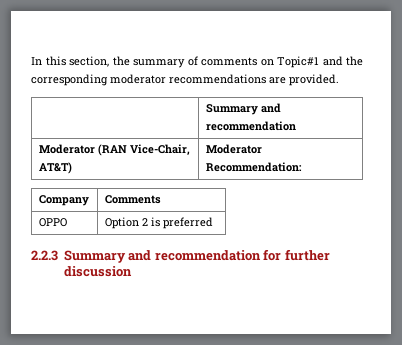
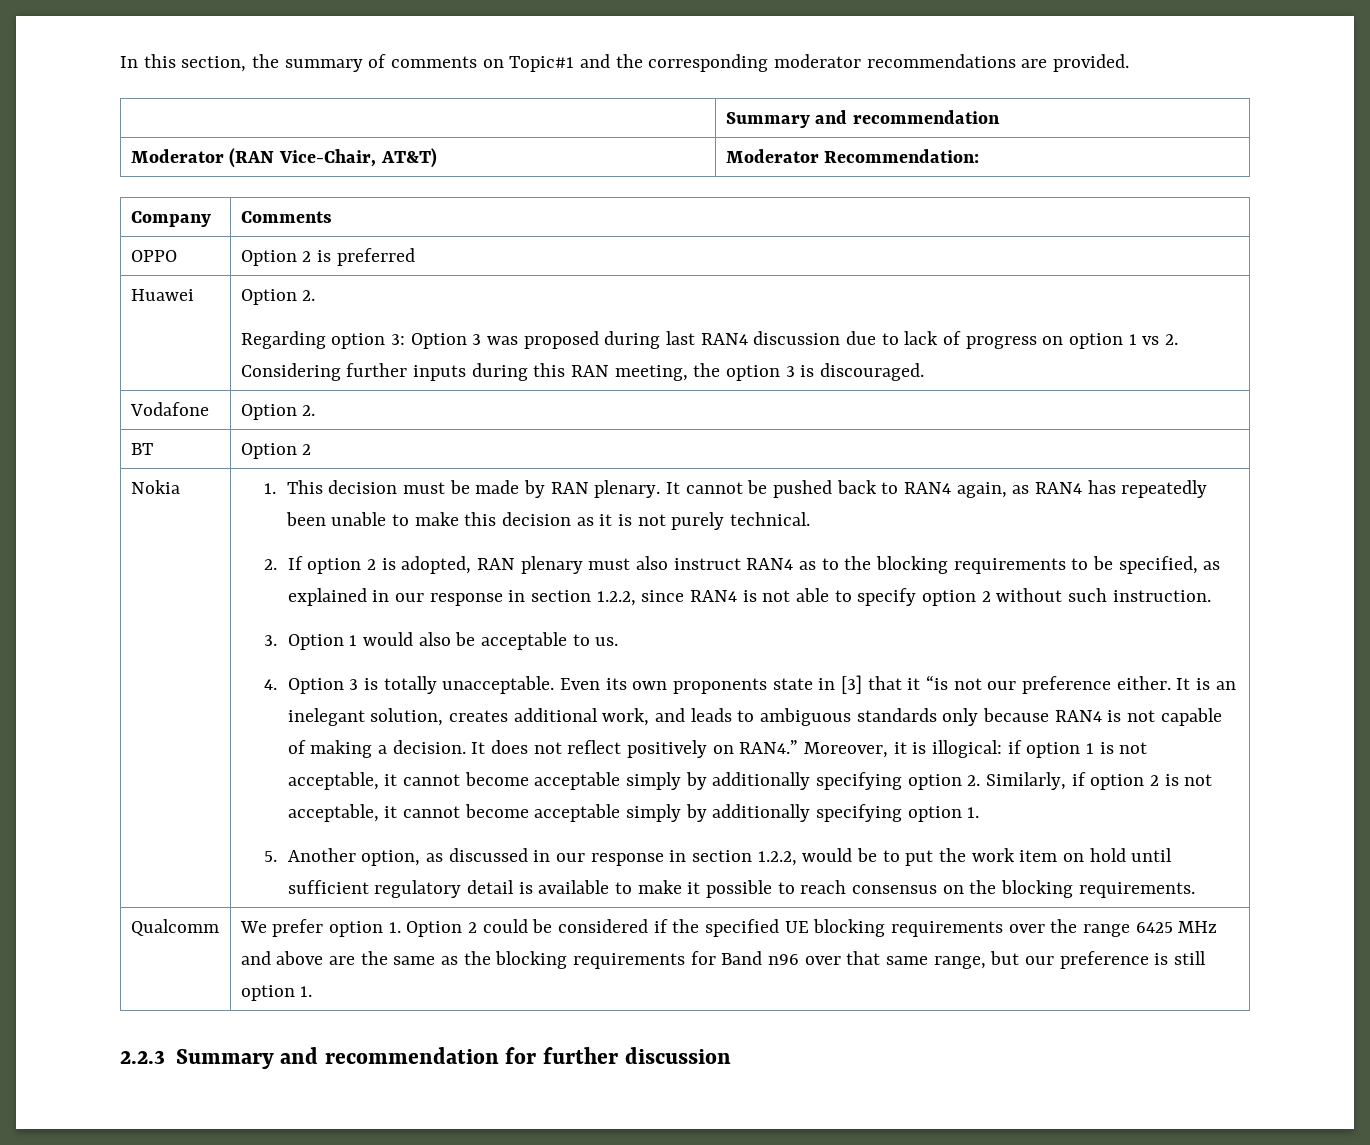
+ Huawei | Option 2.
+ Regarding option 3: Option 3 was proposed during last RAN4 discussion due to lack of progress on option 1 vs 2. Considering further inputs during this RAN meeting, the option 3 is discouraged.
+ Vodafone | Option 2.
+ BT | Option 2
+ Nokia | 1. This decision must be made by RAN plenary. It cannot be pushed back to RAN4 again, as RAN4 has repeatedly been unable to make this decision as it is not purely technical.
+ 2. If option 2 is adopted, RAN plenary must also instruct RAN4 as to the blocking requirements to be specified, as explained in our response in section 1.2.2, since RAN4 is not able to specify option 2 without such instruction.
+ 3. Option 1 would also be acceptable to us.
+ 4. Option 3 is totally unacceptable. Even its own proponents state in [3] that it “is not our preference either. It is an inelegant solution, creates additional work, and leads to ambiguous standards only because RAN4 is not capable of making a decision. It does not reflect positively on RAN4.” Moreover, it is illogical: if option 1 is not acceptable, it cannot become acceptable simply by additionally specifying option 2. Similarly, if option 2 is not acceptable, it cannot become acceptable simply by additionally specifying option 1.
+ 5. Another option, as discussed in our response in section 1.2.2, would be to put the work item on hold until sufficient regulatory detail is available to make it possible to reach consensus on the blocking requirements.
+ Qualcomm | We prefer option 1. Option 2 could be considered if the specified UE blocking requirements over the range 6425 MHz and above are the same as the blocking requirements for Band n96 over that same range, but our preference is still option 1.

